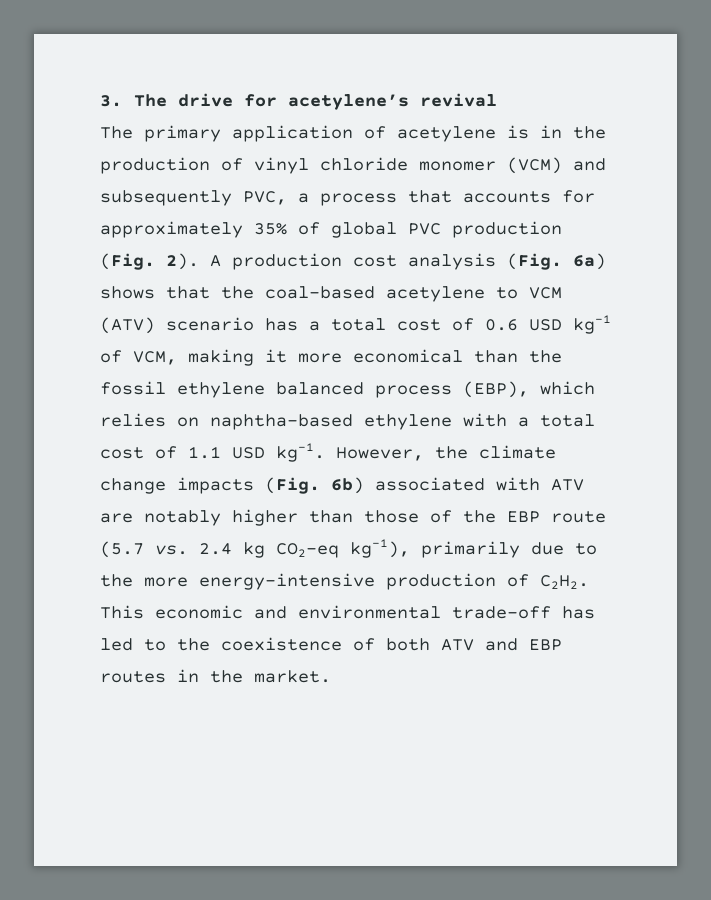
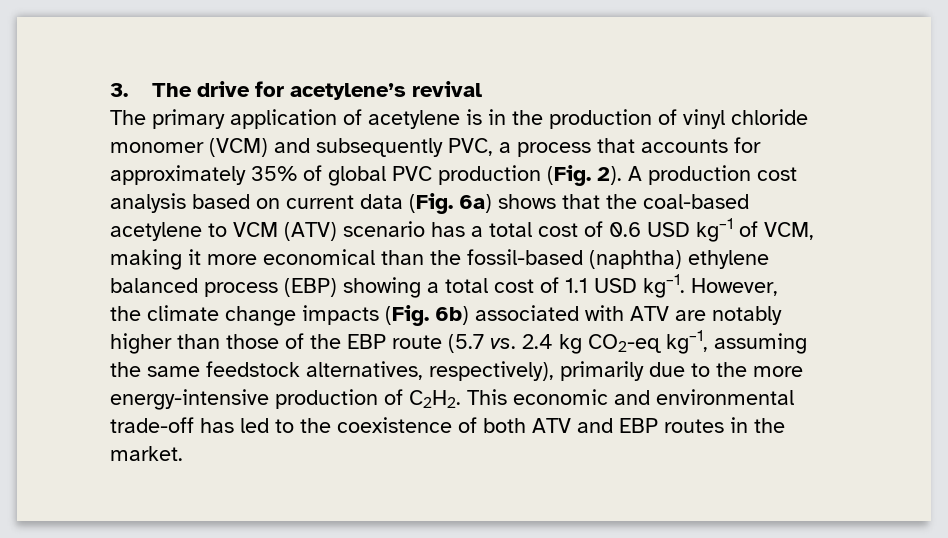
- A production cost analysis (Fig. 6a) shows that the coal-based acetylene to VCM (ATV) scenario has a total cost of 0.6 USD kg–1 of VCM, making it more economical than the fossil ethylene balanced process (EBP), which relies on naphtha-based ethylene with a total cost of 1.1 USD kg–1.
+ A production cost analysis based on current data (Fig. 6a) shows that the coal-based acetylene to VCM (ATV) scenario has a total cost of 0.6 USD kg–1 of VCM, making it more economical than the fossil-based (naphtha) ethylene balanced process (EBP) showing a total cost of 1.1 USD kg–1.
- However, the climate change impacts (Fig. 6b) associated with ATV are notably higher than those of the EBP route (5.7 vs. 2.4 kg CO2-eq kg–1), primarily due to the more energy-intensive production of C2H2.
+ However, the climate change impacts (Fig. 6b) associated with ATV are notably higher than those of the EBP route (5.7 vs. 2.4 kg CO2-eq kg–1, assuming the same feedstock alternatives, respectively), primarily due to the more energy-intensive production of C2H2.

